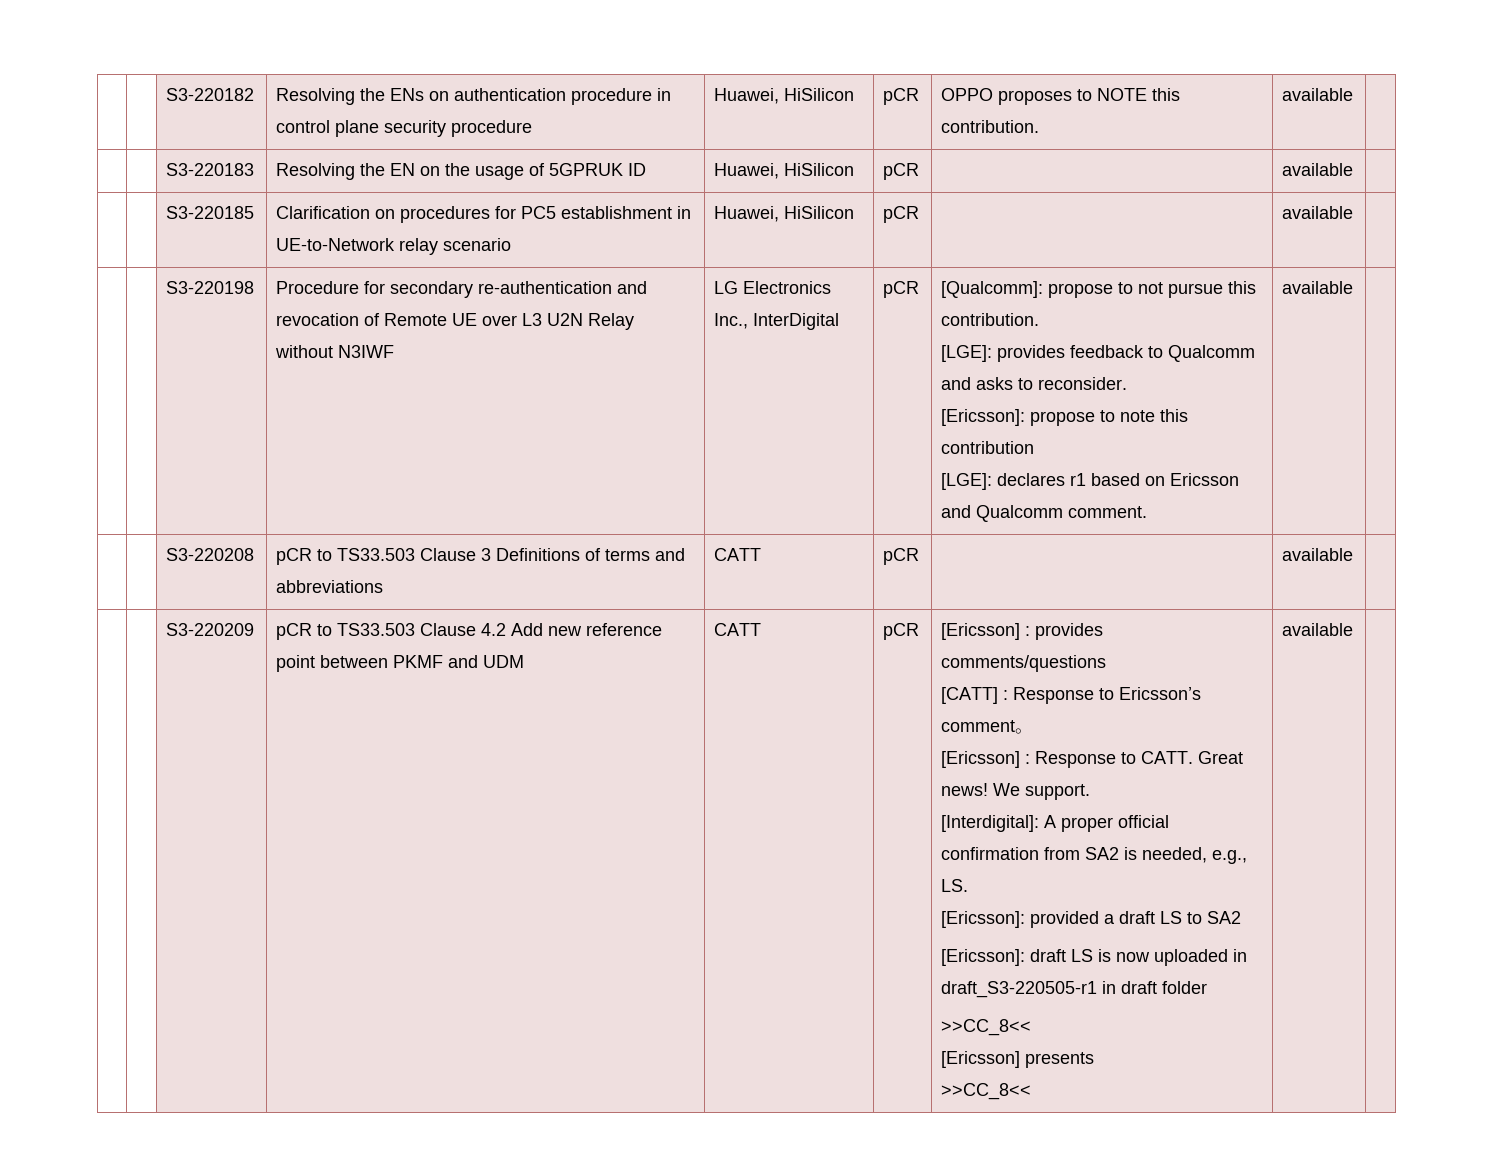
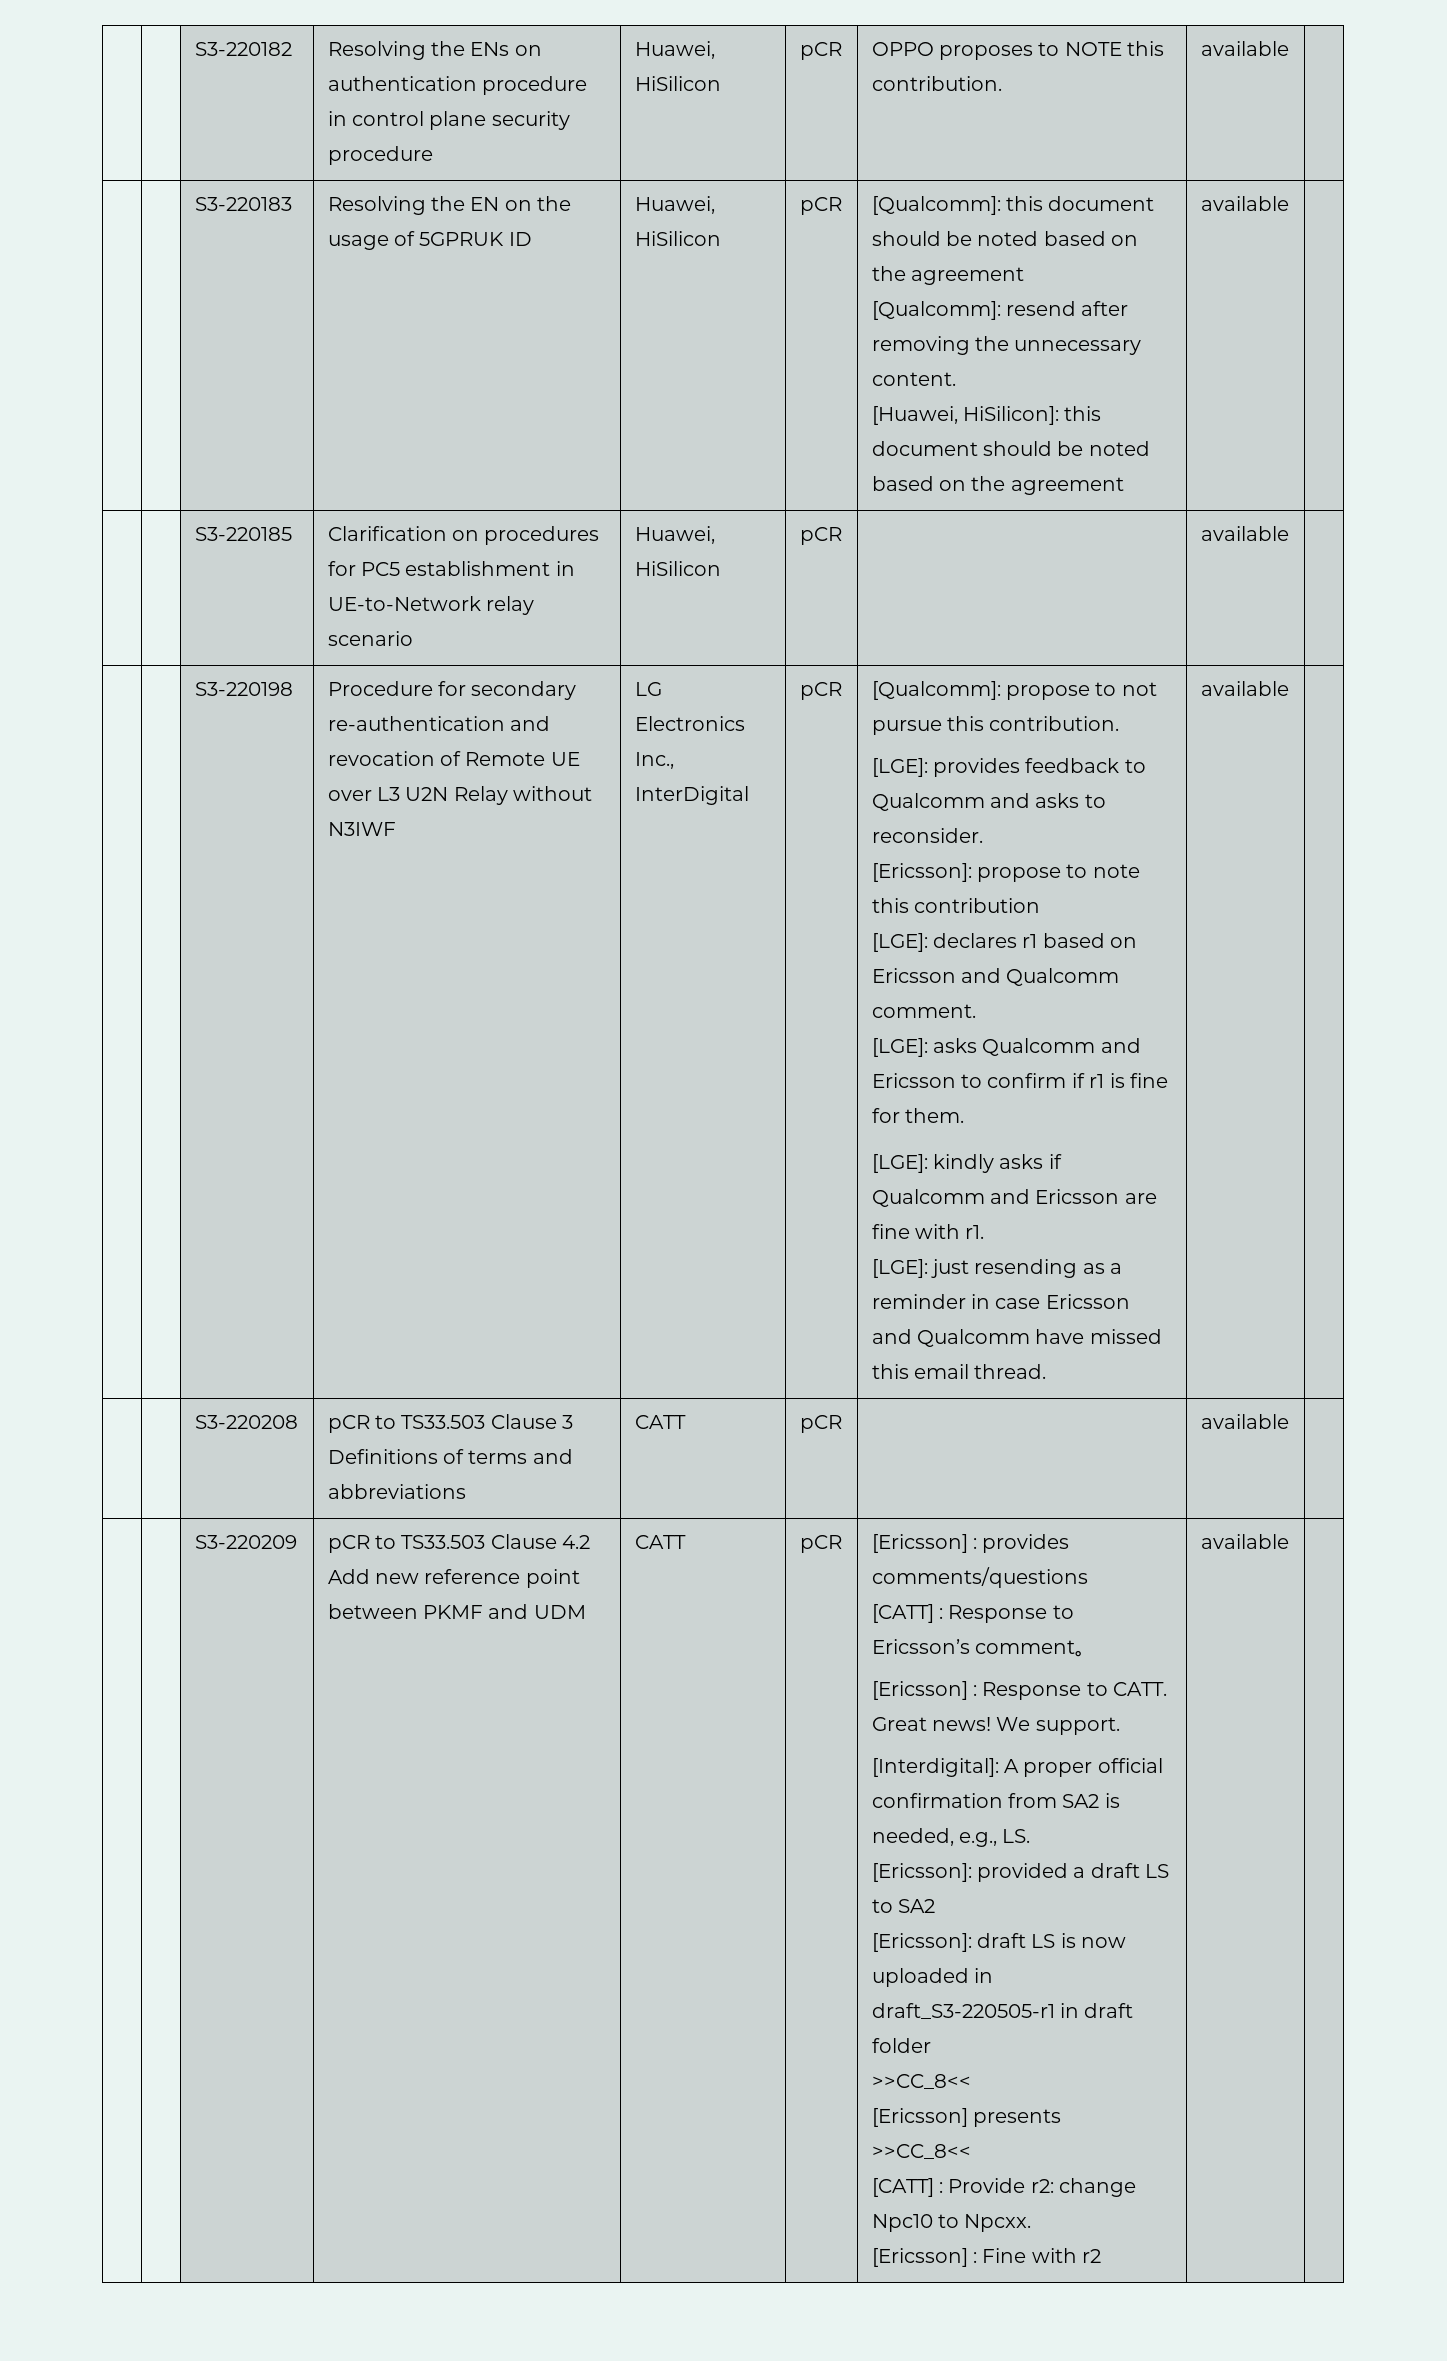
+ [Qualcomm]: this document should be noted based on the agreement
+ [Qualcomm]: resend after removing the unnecessary content.
+ [Huawei, HiSilicon]: this document should be noted based on the agreement
+ [LGE]: asks Qualcomm and Ericsson to confirm if r1 is fine for them.
+ [LGE]: kindly asks if Qualcomm and Ericsson are fine with r1.
+ [LGE]: just resending as a reminder in case Ericsson and Qualcomm have missed this email thread.
+ [CATT] : Provide r2: change Npc10 to Npcxx.
+ [Ericsson] : Fine with r2

